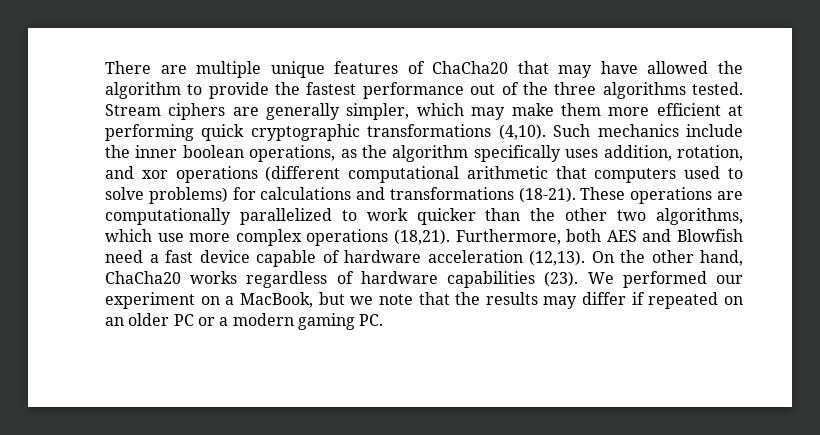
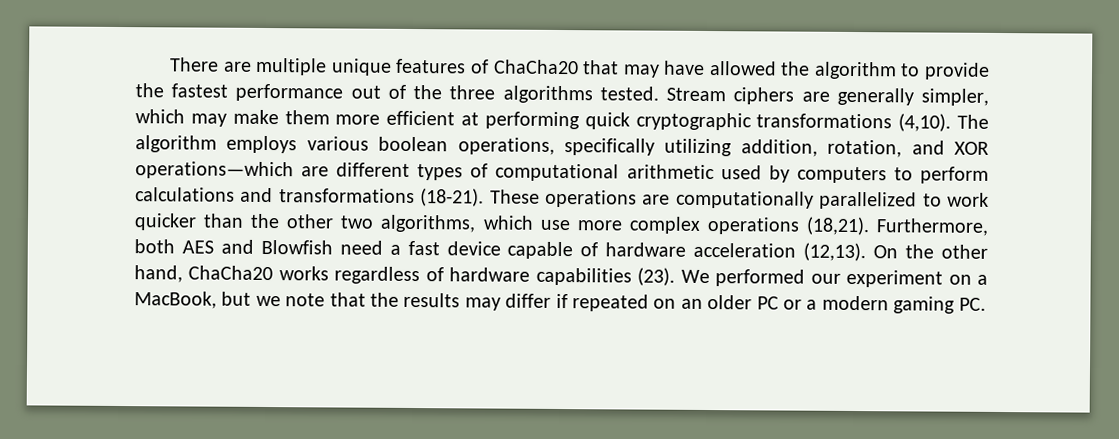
- Such mechanics include the inner boolean operations, as the algorithm specifically uses addition, rotation, and xor operations (different computational arithmetic that computers used to solve problems) for calculations and transformations (18-21).
+ The algorithm employs various boolean operations, specifically utilizing addition, rotation, and XOR operations—which are different types of computational arithmetic used by computers to perform calculations and transformations (18-21).

